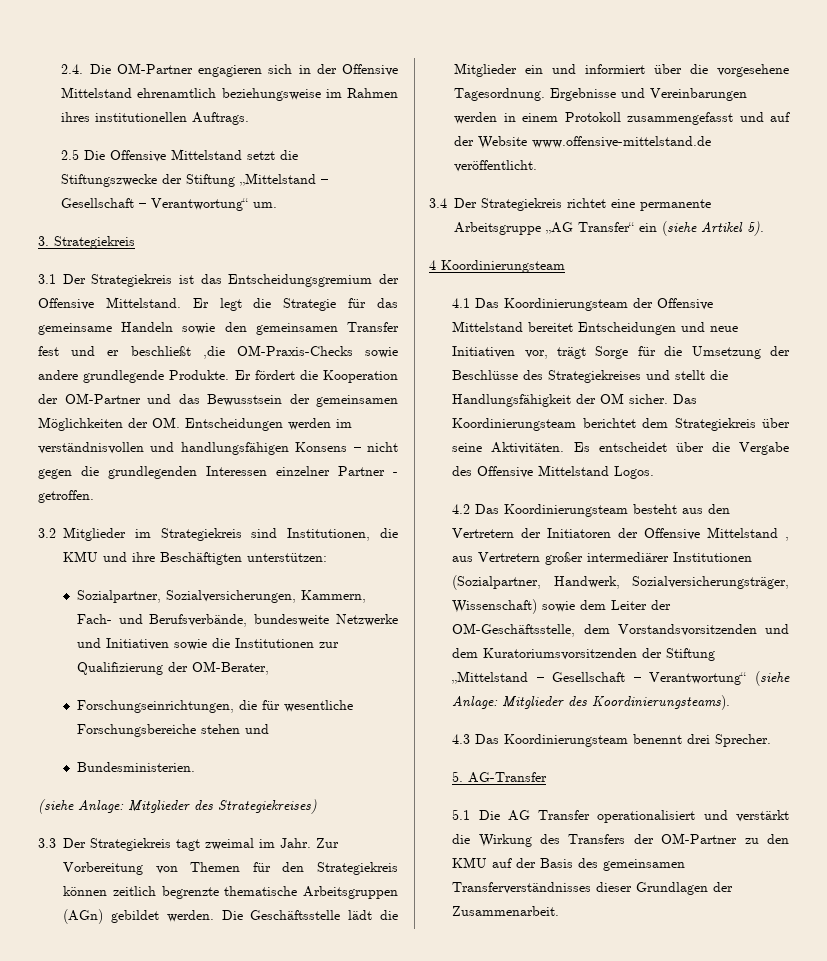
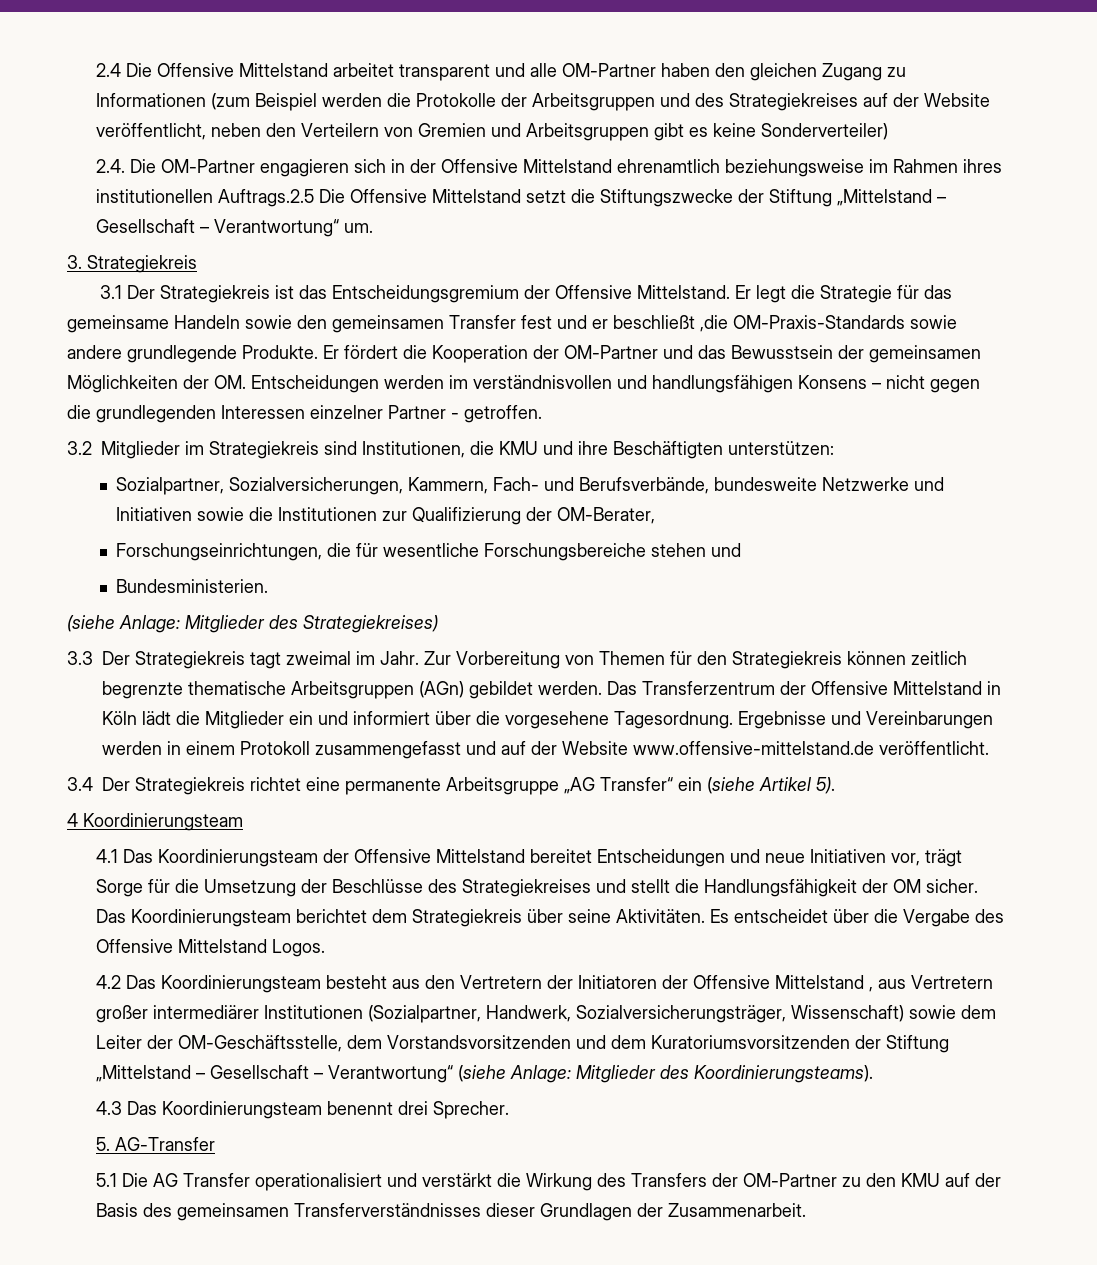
+ 2.4 Die Offensive Mittelstand arbeitet transparent und alle OM-Partner haben den gleichen Zugang zu Informationen (zum Beispiel werden die Protokolle der Arbeitsgruppen und des Strategiekreises auf der Website veröffentlicht, neben den Verteilern von Gremien und Arbeitsgruppen gibt es keine Sonderverteiler)
- 2.4. Die OM-Partner engagieren sich in der Offensive Mittelstand ehrenamtlich beziehungsweise im Rahmen ihres institutionellen Auftrags.
- 2.5 Die Offensive Mittelstand setzt die Stiftungszwecke der Stiftung „Mittelstand – Gesellschaft – Verantwortung“ um.
+ 2.4. Die OM-Partner engagieren sich in der Offensive Mittelstand ehrenamtlich beziehungsweise im Rahmen ihres institutionellen Auftrags.2.5 Die Offensive Mittelstand setzt die Stiftungszwecke der Stiftung „Mittelstand – Gesellschaft – Verantwortung“ um.
- Er legt die Strategie für das gemeinsame Handeln sowie den gemeinsamen Transfer fest und er beschließt ,die OM-Praxis-Checks sowie andere grundlegende Produkte.
+ Er legt die Strategie für das gemeinsame Handeln sowie den gemeinsamen Transfer fest und er beschließt ,die OM-Praxis-Standards sowie andere grundlegende Produkte.
- Die Geschäftsstelle lädt die Mitglieder ein und informiert über die vorgesehene Tagesordnung.
+ Das Transferzentrum der Offensive Mittelstand in Köln lädt die Mitglieder ein und informiert über die vorgesehene Tagesordnung.

